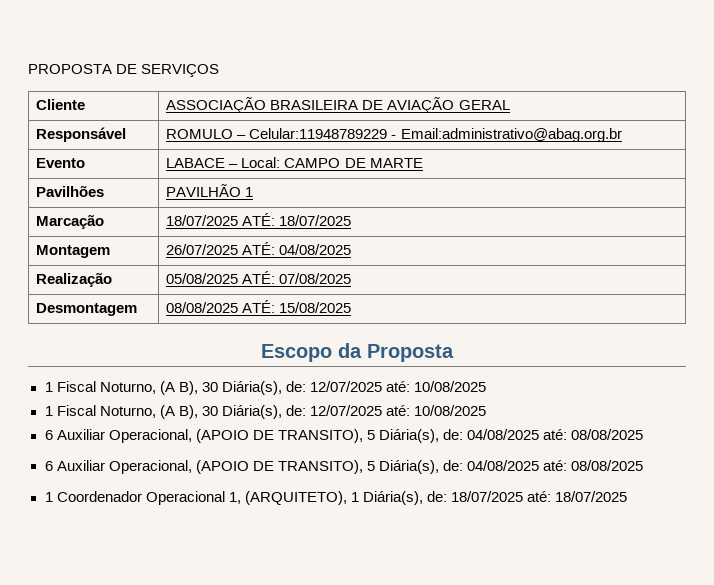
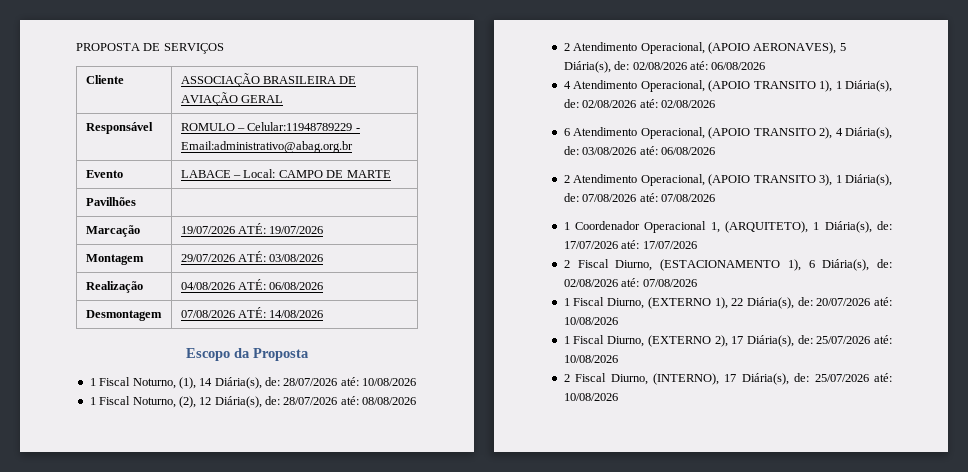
- Pavilhões | PAVILHÃO 1
+ Pavilhões |
- Marcação | 18/07/2025 ATÉ: 18/07/2025
- Montagem | 26/07/2025 ATÉ: 04/08/2025
- Realização | 05/08/2025 ATÉ: 07/08/2025
- Desmontagem | 08/08/2025 ATÉ: 15/08/2025
+ Marcação | 19/07/2026 ATÉ: 19/07/2026
+ Montagem | 29/07/2026 ATÉ: 03/08/2026
+ Realização | 04/08/2026 ATÉ: 06/08/2026
+ Desmontagem | 07/08/2026 ATÉ: 14/08/2026
  Escopo da Proposta
- 1 Fiscal Noturno, (A B), 30 Diária(s), de: 12/07/2025 até: 10/08/2025
- 1 Fiscal Noturno, (A B), 30 Diária(s), de: 12/07/2025 até: 10/08/2025
- 6 Auxiliar Operacional, (APOIO DE TRANSITO), 5 Diária(s), de: 04/08/2025 até: 08/08/2025
- 6 Auxiliar Operacional, (APOIO DE TRANSITO), 5 Diária(s), de: 04/08/2025 até: 08/08/2025
+ 1 Fiscal Noturno, (1), 14 Diária(s), de: 28/07/2026 até: 10/08/2026
+ 1 Fiscal Noturno, (2), 12 Diária(s), de: 28/07/2026 até: 08/08/2026
+ 2 Atendimento Operacional, (APOIO AERONAVES), 5 Diária(s), de: 02/08/2026 até: 06/08/2026
+ 4 Atendimento Operacional, (APOIO TRANSITO 1), 1 Diária(s), de: 02/08/2026 até: 02/08/2026
+ 6 Atendimento Operacional, (APOIO TRANSITO 2), 4 Diária(s), de: 03/08/2026 até: 06/08/2026
+ 2 Atendimento Operacional, (APOIO TRANSITO 3), 1 Diária(s), de: 07/08/2026 até: 07/08/2026
- 1 Coordenador Operacional 1, (ARQUITETO), 1 Diária(s), de: 18/07/2025 até: 18/07/2025
+ 1 Coordenador Operacional 1, (ARQUITETO), 1 Diária(s), de: 17/07/2026 até: 17/07/2026
+ 2 Fiscal Diurno, (ESTACIONAMENTO 1), 6 Diária(s), de: 02/08/2026 até: 07/08/2026
+ 1 Fiscal Diurno, (EXTERNO 1), 22 Diária(s), de: 20/07/2026 até: 10/08/2026
+ 1 Fiscal Diurno, (EXTERNO 2), 17 Diária(s), de: 25/07/2026 até: 10/08/2026
+ 2 Fiscal Diurno, (INTERNO), 17 Diária(s), de: 25/07/2026 até: 10/08/2026

